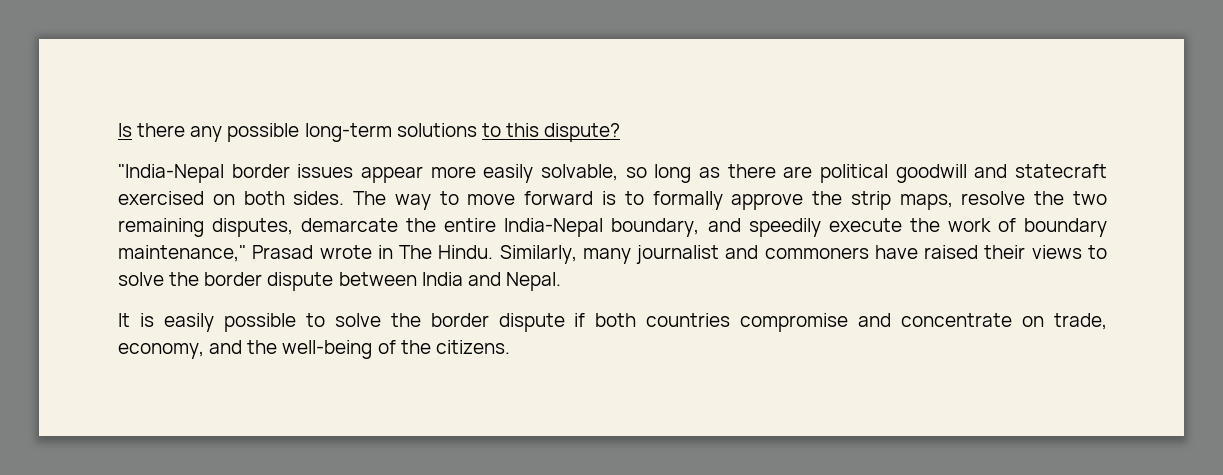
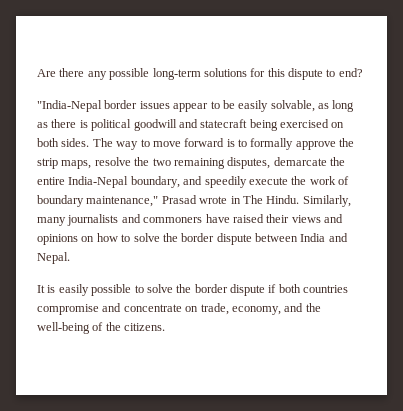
- Is there any possible long-term solutions to this dispute?
+ Are there any possible long-term solutions for this dispute to end?
- "India-Nepal border issues appear more easily solvable, so long as there are political goodwill and statecraft exercised on both sides.
+ "India-Nepal border issues appear to be easily solvable, as long as there is political goodwill and statecraft being exercised on both sides.
- Similarly, many journalist and commoners have raised their views to solve the border dispute between India and Nepal.
+ Similarly, many journalists and commoners have raised their views and opinions on how to solve the border dispute between India and Nepal.

